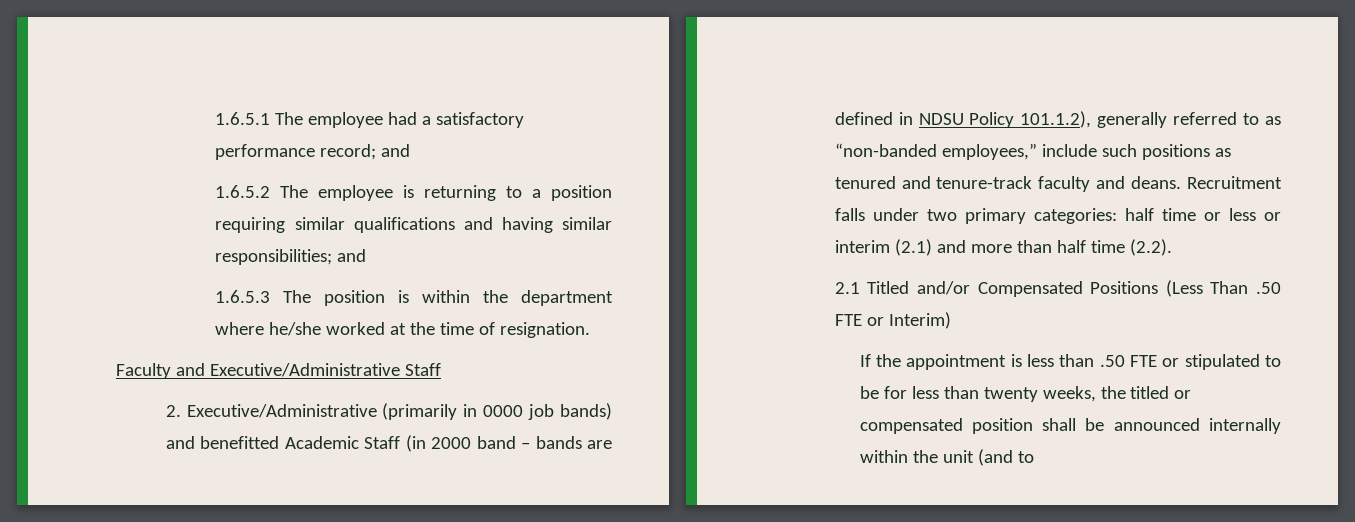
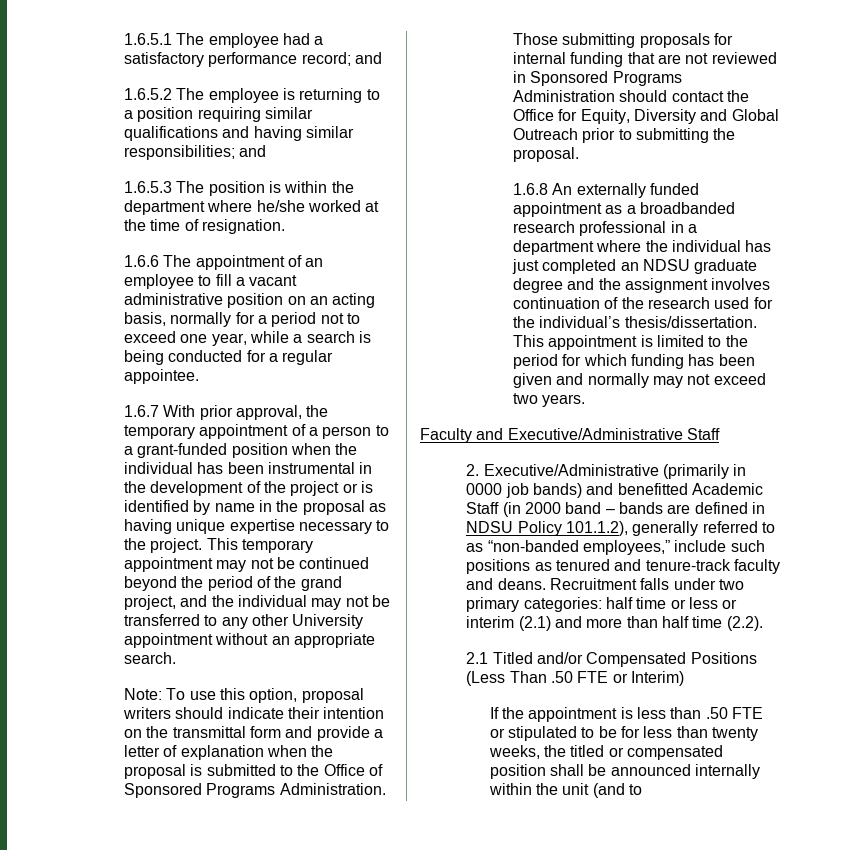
+ 1.6.6 The appointment of an employee to fill a vacant administrative position on an acting basis, normally for a period not to exceed one year, while a search is being conducted for a regular appointee.
+ 1.6.7 With prior approval, the temporary appointment of a person to a grant-funded position when the individual has been instrumental in the development of the project or is identified by name in the proposal as having unique expertise necessary to the project. This temporary appointment may not be continued beyond the period of the grand project, and the individual may not be transferred to any other University appointment without an appropriate search.
+ Note: To use this option, proposal writers should indicate their intention on the transmittal form and provide a letter of explanation when the proposal is submitted to the Office of Sponsored Programs Administration. Those submitting proposals for internal funding that are not reviewed in Sponsored Programs Administration should contact the Office for Equity, Diversity and Global Outreach prior to submitting the proposal.
+ 1.6.8 An externally funded appointment as a broadbanded research professional in a department where the individual has just completed an NDSU graduate degree and the assignment involves continuation of the research used for the individual’s thesis/dissertation. This appointment is limited to the period for which funding has been given and normally may not exceed two years.

